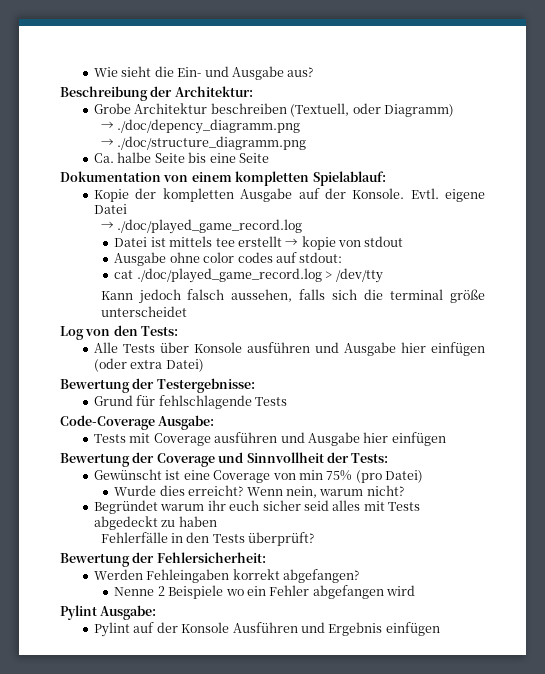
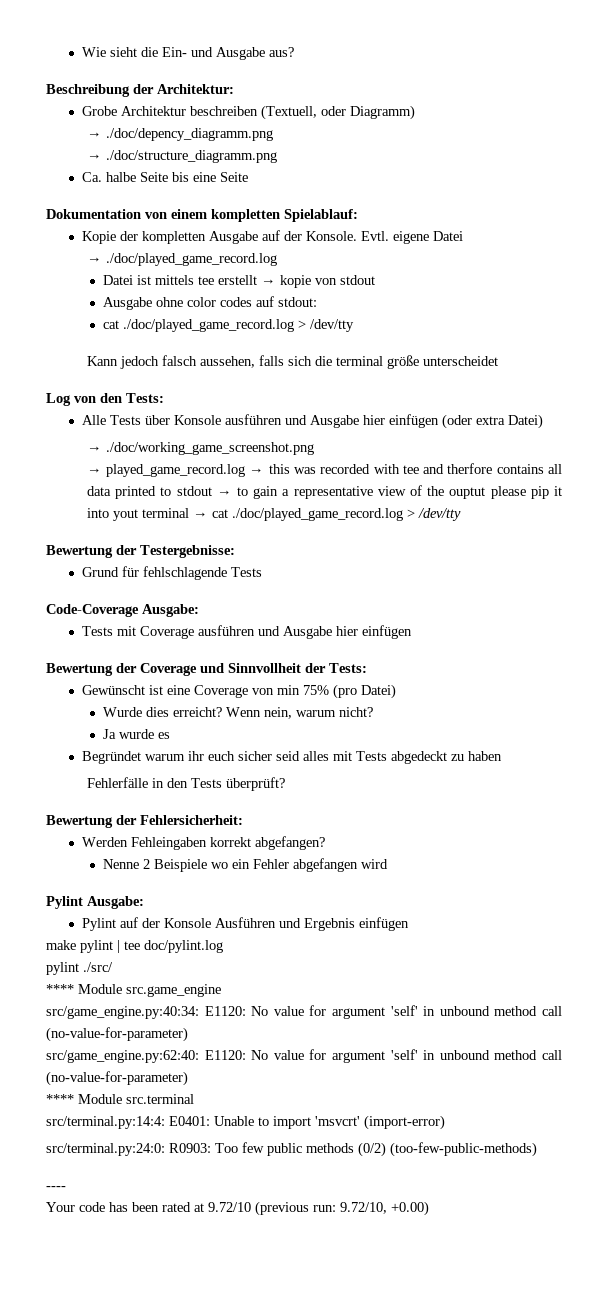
+ → ./doc/working_game_screenshot.png
+ → played_game_record.log → this was recorded with tee and therfore contains all data printed to stdout → to gain a representative view of the ouptut please pip it into yout terminal → cat ./doc/played_game_record.log > /dev/tty
+ Ja wurde es
+ make pylint | tee doc/pylint.log
+ pylint ./src/
+ **** Module src.game_engine
+ src/game_engine.py:40:34: E1120: No value for argument 'self' in unbound method call (no-value-for-parameter)
+ src/game_engine.py:62:40: E1120: No value for argument 'self' in unbound method call (no-value-for-parameter)
+ **** Module src.terminal
+ src/terminal.py:14:4: E0401: Unable to import 'msvcrt' (import-error)
+ src/terminal.py:24:0: R0903: Too few public methods (0/2) (too-few-public-methods)
+ ----
+ Your code has been rated at 9.72/10 (previous run: 9.72/10, +0.00)

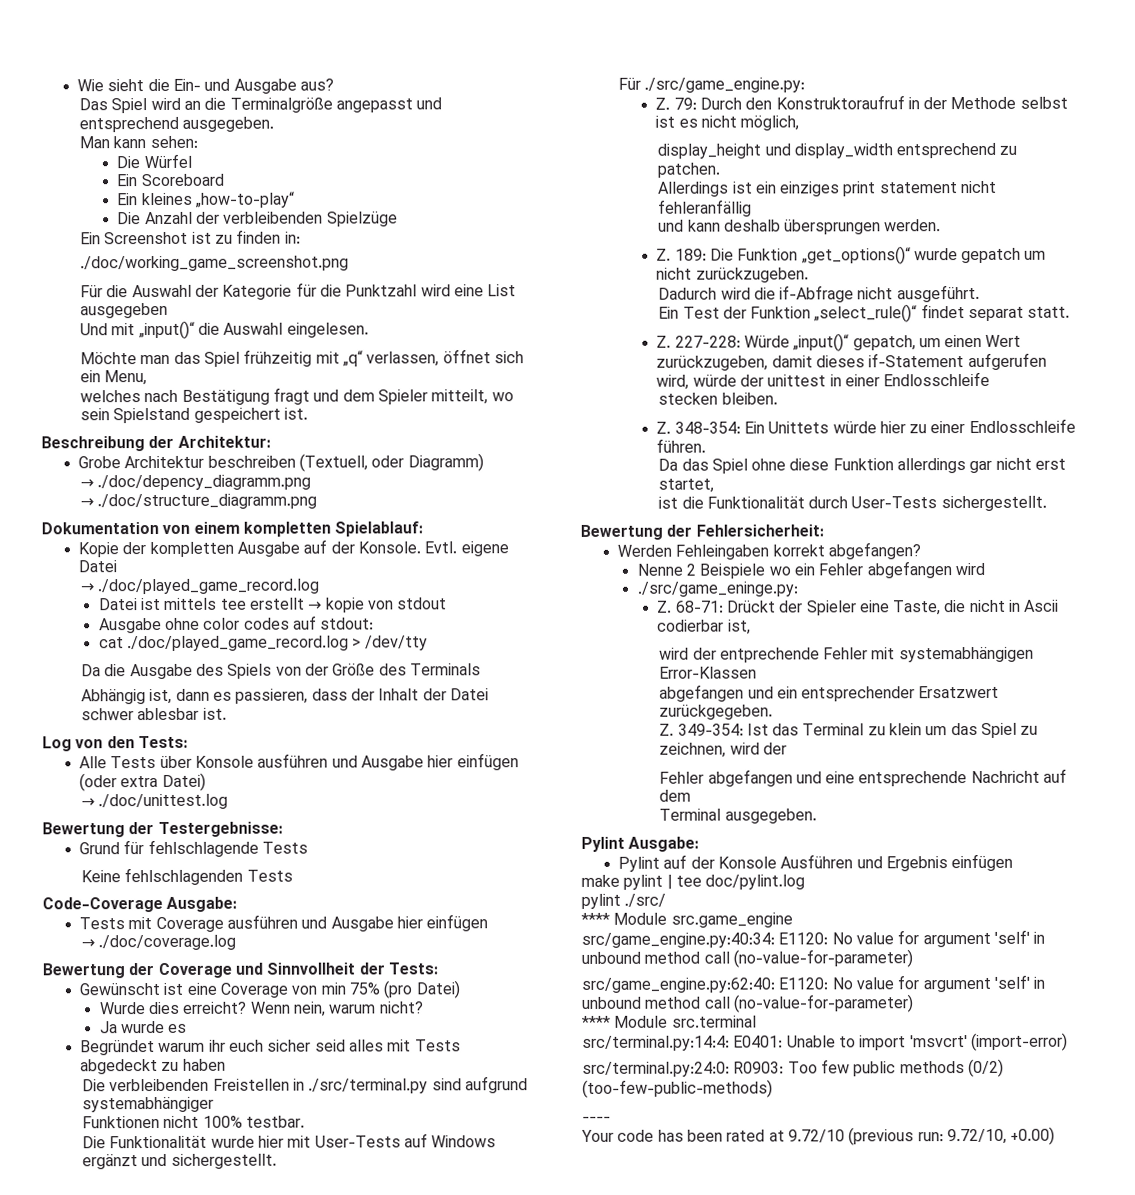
+ Das Spiel wird an die Terminalgröße angepasst und entsprechend ausgegeben.
+ Man kann sehen:
+ Die Würfel
+ Ein Scoreboard
+ Ein kleines „how-to-play“
+ Die Anzahl der verbleibenden Spielzüge
+ Ein Screenshot ist zu finden in:
+ ./doc/working_game_screenshot.png
+ Für die Auswahl der Kategorie für die Punktzahl wird eine List ausgegeben
+ Und mit „input()“ die Auswahl eingelesen.
+ Möchte man das Spiel frühzeitig mit „q“ verlassen, öffnet sich ein Menu,
+ welches nach Bestätigung fragt und dem Spieler mitteilt, wo sein Spielstand gespeichert ist.
- Ca. halbe Seite bis eine Seite
- Kann jedoch falsch aussehen, falls sich die terminal größe unterscheidet
+ Da die Ausgabe des Spiels von der Größe des Terminals
+ Abhängig ist, dann es passieren, dass der Inhalt der Datei schwer ablesbar ist.
- → ./doc/working_game_screenshot.png
- → played_game_record.log → this was recorded with tee and therfore contains all data printed to stdout → to gain a representative view of the ouptut please pip it into yout terminal → cat ./doc/played_game_record.log > /dev/tty
+ → ./doc/unittest.log
+ Keine fehlschlagenden Tests
+ → ./doc/coverage.log
- Fehlerfälle in den Tests überprüft?
+ Die verbleibenden Freistellen in ./src/terminal.py sind aufgrund systemabhängiger
+ Funktionen nicht 100% testbar.
+ Die Funktionalität wurde hier mit User-Tests auf Windows ergänzt und sichergestellt.
+ Für ./src/game_engine.py:
+ Z. 79: Durch den Konstruktoraufruf in der Methode selbst ist es nicht möglich,
+ display_height und display_width entsprechend zu patchen.
+ Allerdings ist ein einziges print statement nicht fehleranfällig
+ und kann deshalb übersprungen werden.
+ Z. 189: Die Funktion „get_options()“ wurde gepatch um nicht zurückzugeben.
+ Dadurch wird die if-Abfrage nicht ausgeführt.
+ Ein Test der Funktion „select_rule()“ findet separat statt.
+ Z. 227-228: Würde „input()“ gepatch, um einen Wert zurückzugeben, damit dieses if-Statement aufgerufen wird, würde der unittest in einer Endlosschleife
+ stecken bleiben.
+ Z. 348-354: Ein Unittets würde hier zu einer Endlosschleife führen.
+ Da das Spiel ohne diese Funktion allerdings gar nicht erst startet,
+ ist die Funktionalität durch User-Tests sichergestellt.
+ ./src/game_eninge.py:
+ Z. 68-71: Drückt der Spieler eine Taste, die nicht in Ascii codierbar ist,
+ wird der entprechende Fehler mit systemabhängigen Error-Klassen
+ abgefangen und ein entsprechender Ersatzwert zurückgegeben.
+ Z. 349-354: Ist das Terminal zu klein um das Spiel zu zeichnen, wird der
+ Fehler abgefangen und eine entsprechende Nachricht auf dem
+ Terminal ausgegeben.

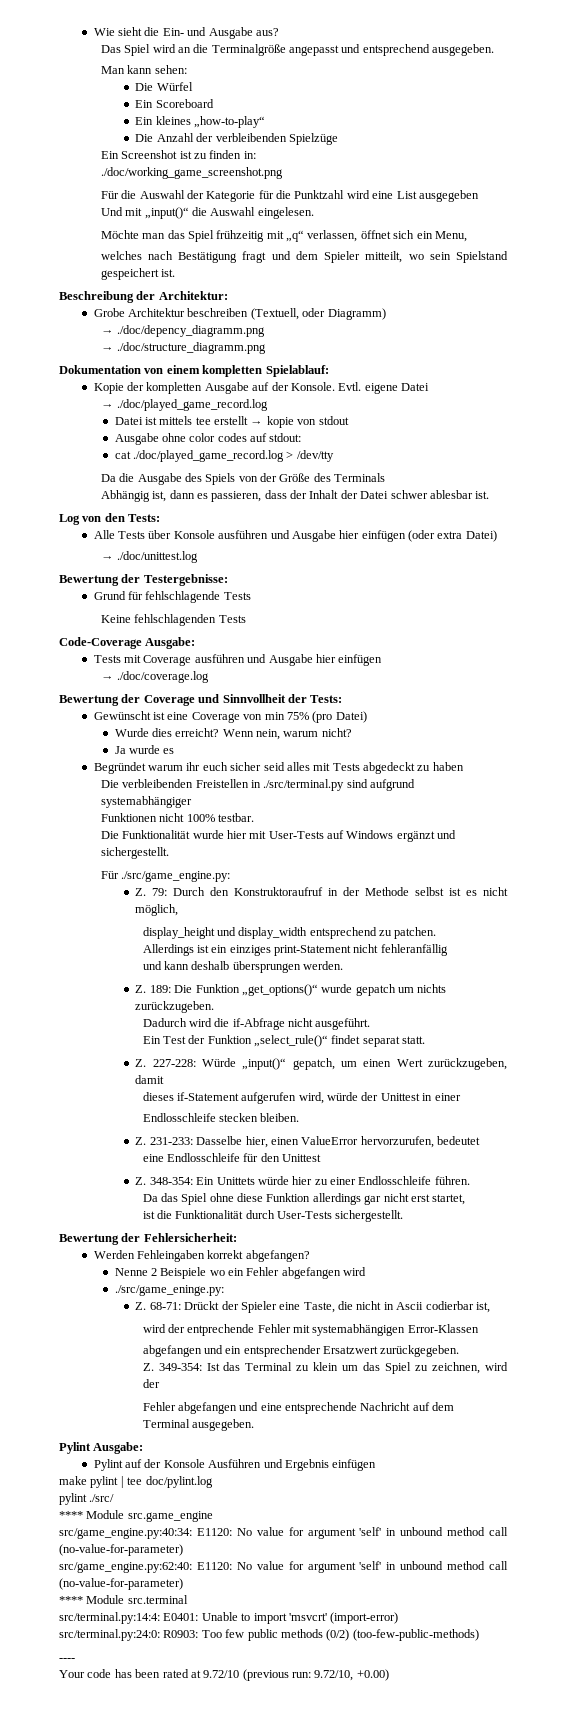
- Allerdings ist ein einziges print statement nicht fehleranfällig
+ Allerdings ist ein einziges print-Statement nicht fehleranfällig
- Z. 189: Die Funktion „get_options()“ wurde gepatch um nicht zurückzugeben.
+ Z. 189: Die Funktion „get_options()“ wurde gepatch um nichts zurückzugeben.
- Z. 227-228: Würde „input()“ gepatch, um einen Wert zurückzugeben, damit dieses if-Statement aufgerufen wird, würde der unittest in einer Endlosschleife
- stecken bleiben.
+ Z. 227-228: Würde „input()“ gepatch, um einen Wert zurückzugeben, damit
+ dieses if-Statement aufgerufen wird, würde der Unittest in einer
+ Endlosschleife stecken bleiben.
+ Z. 231-233: Dasselbe hier, einen ValueError hervorzurufen, bedeutet
+ eine Endlosschleife für den Unittest

